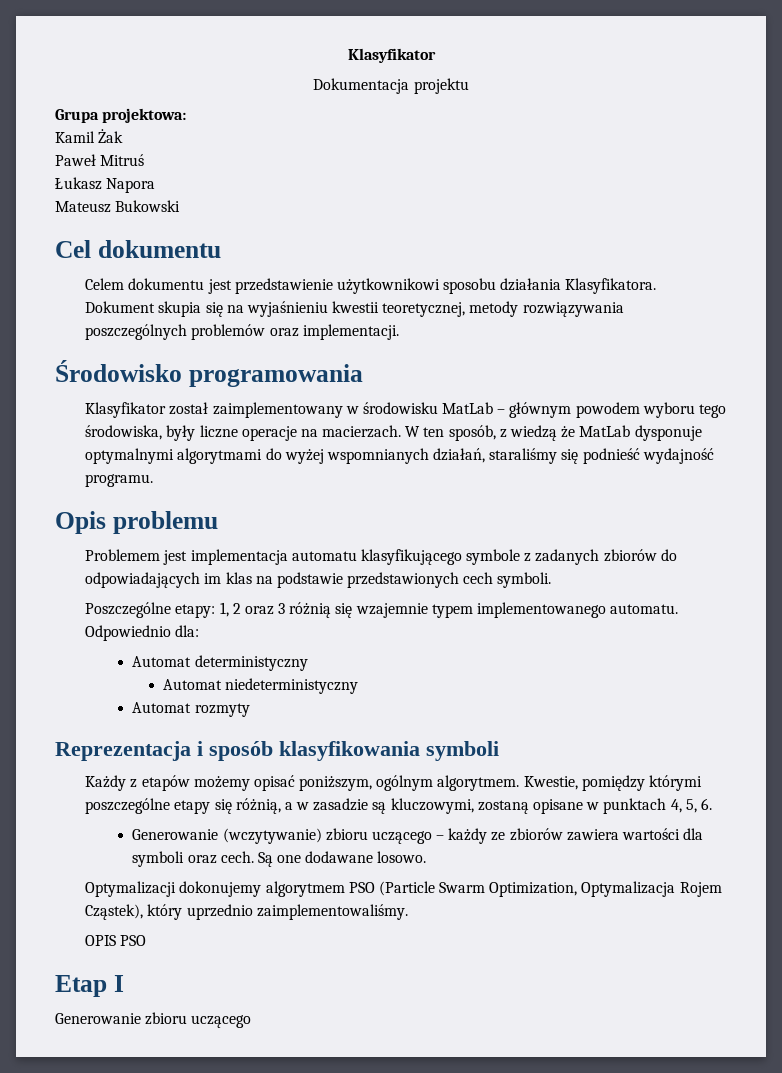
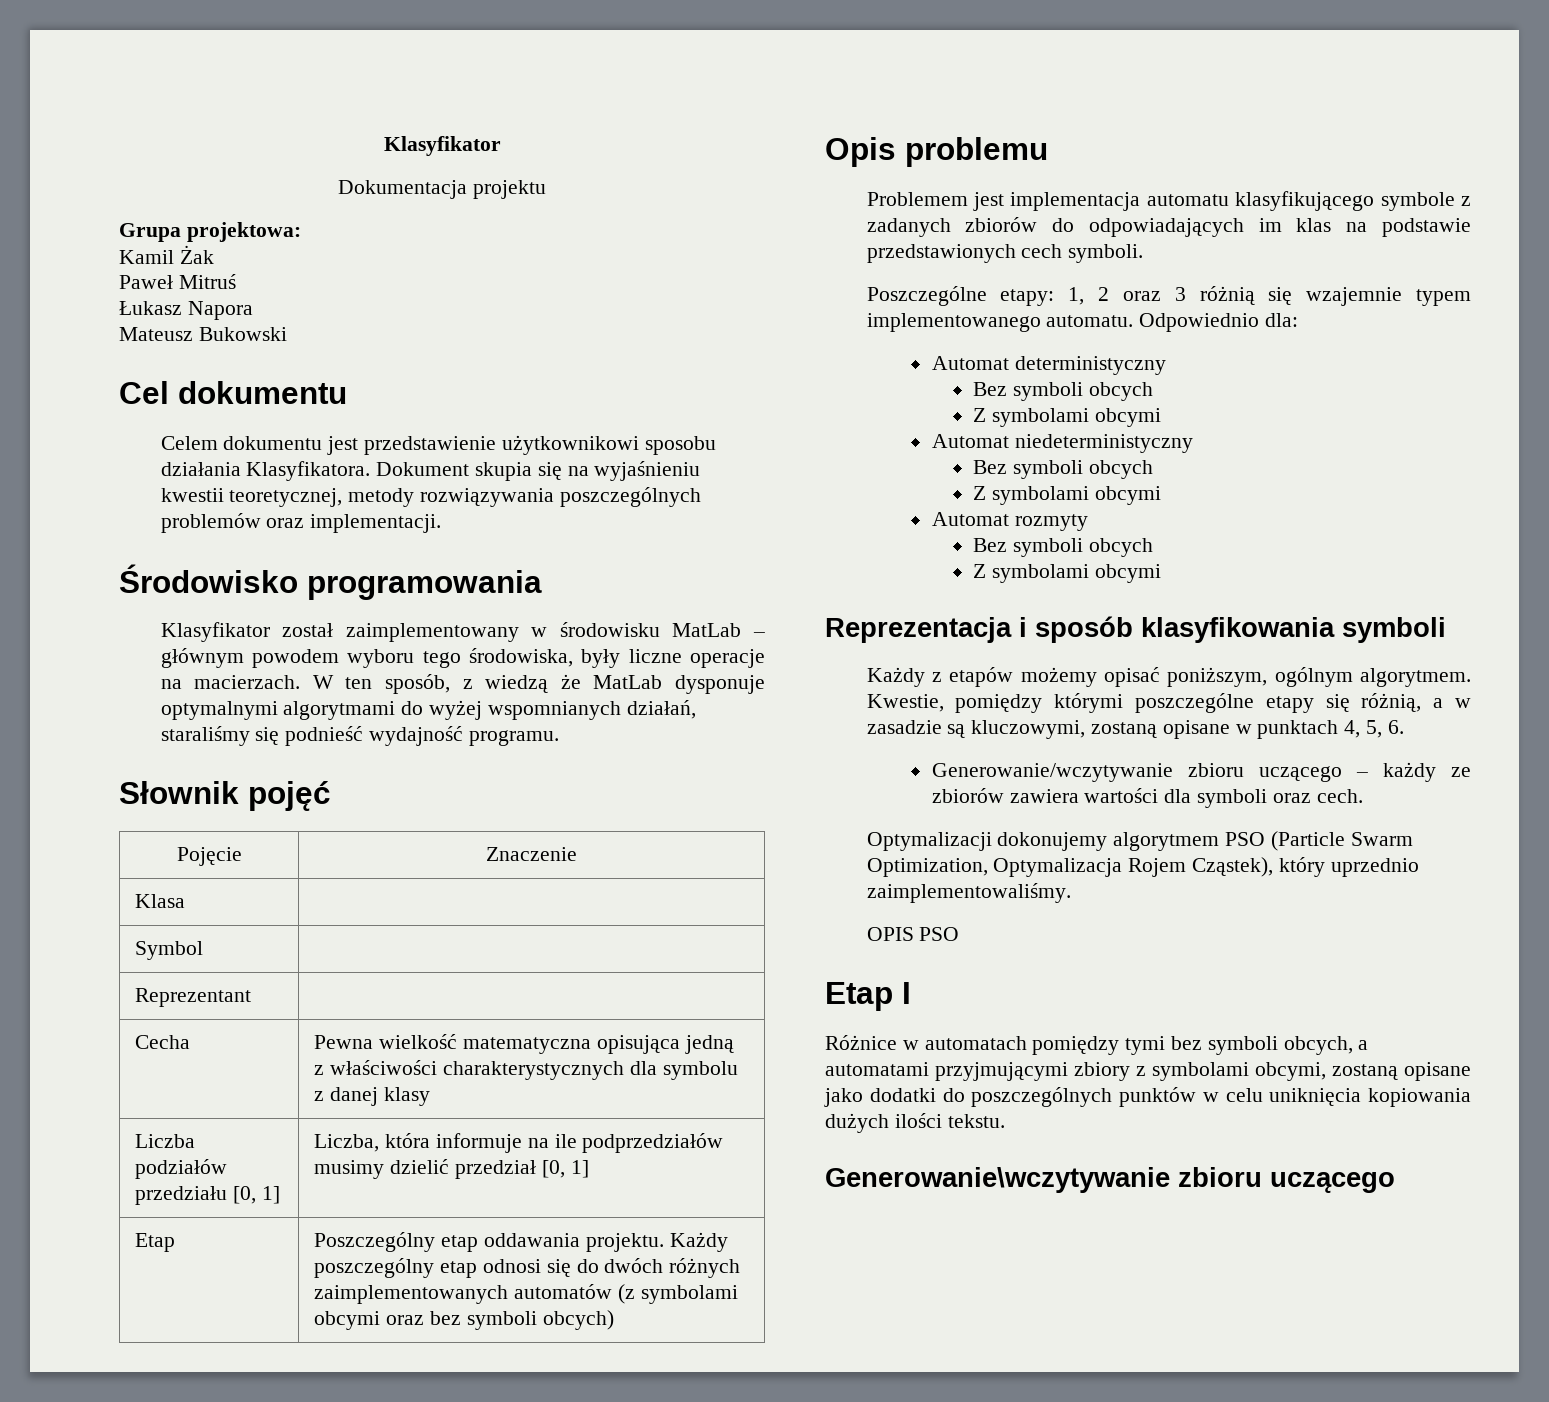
+ Słownik pojęć
+ Pojęcie | Znaczenie
+ Klasa |
+ Symbol |
+ Reprezentant |
+ Cecha | Pewna wielkość matematyczna opisująca jedną z właściwości charakterystycznych dla symbolu z danej klasy
+ Liczba podziałów przedziału [0, 1] | Liczba, która informuje na ile podprzedziałów musimy dzielić przedział [0, 1]
+ Etap | Poszczególny etap oddawania projektu. Każdy poszczególny etap odnosi się do dwóch różnych zaimplementowanych automatów (z symbolami obcymi oraz bez symboli obcych)
  Automat deterministyczny
+ Bez symboli obcych
+ Z symbolami obcymi
  Automat niedeterministyczny
+ Bez symboli obcych
+ Z symbolami obcymi
  Automat rozmyty
+ Bez symboli obcych
+ Z symbolami obcymi
- Generowanie (wczytywanie) zbioru uczącego – każdy ze zbiorów zawiera wartości dla symboli oraz cech. Są one dodawane losowo.
+ Generowanie/wczytywanie zbioru uczącego – każdy ze zbiorów zawiera wartości dla symboli oraz cech.
- Generowanie zbioru uczącego
+ Różnice w automatach pomiędzy tymi bez symboli obcych, a automatami przyjmującymi zbiory z symbolami obcymi, zostaną opisane jako dodatki do poszczególnych punktów w celu uniknięcia kopiowania dużych ilości tekstu.
+ Generowanie\wczytywanie zbioru uczącego

